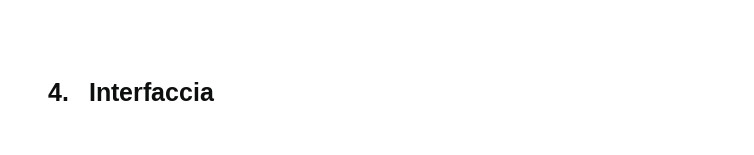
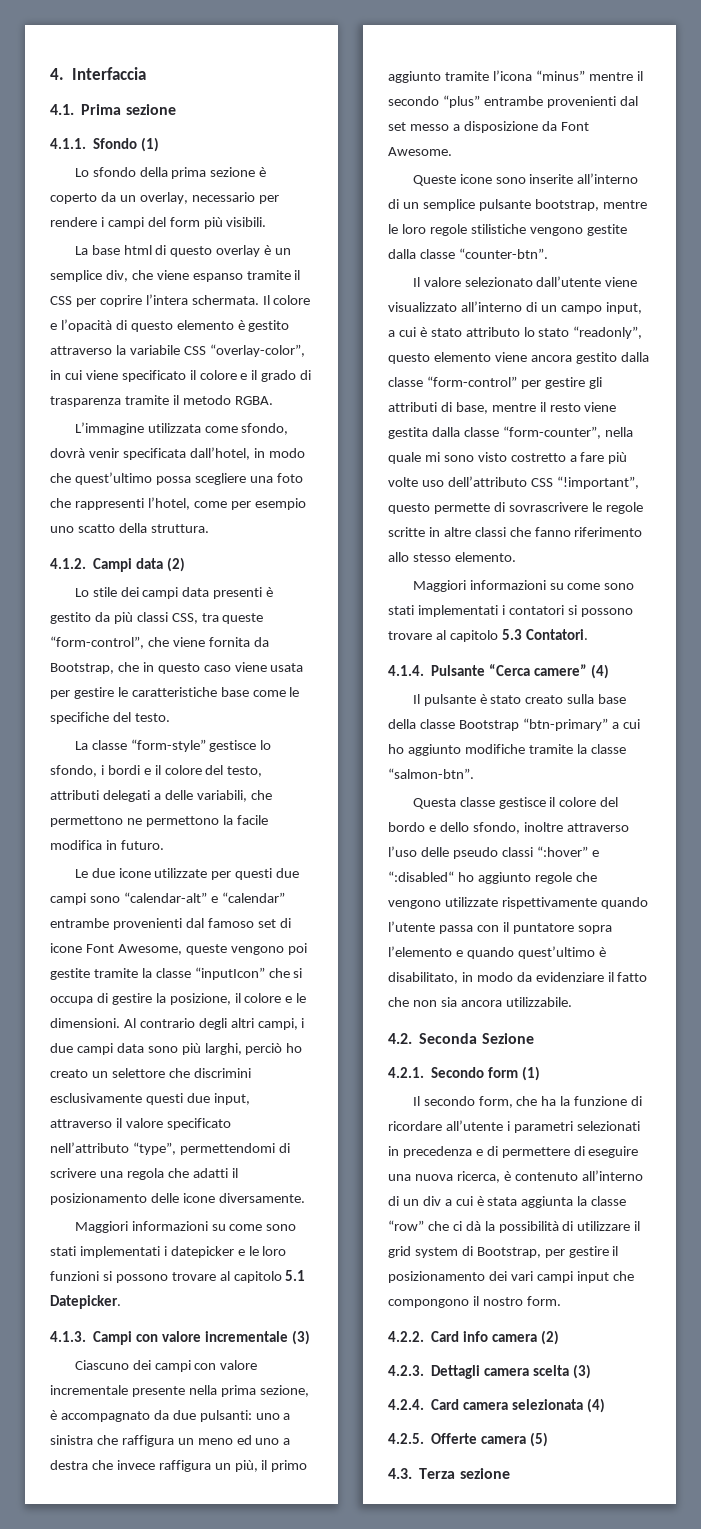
+ 4.1. Prima sezione
+ 4.1.1. Sfondo (1)
+ Lo sfondo della prima sezione è coperto da un overlay, necessario per rendere i campi del form più visibili.
+ La base html di questo overlay è un semplice div, che viene espanso tramite il CSS per coprire l’intera schermata. Il colore e l’opacità di questo elemento è gestito attraverso la variabile CSS “overlay-color”, in cui viene specificato il colore e il grado di trasparenza tramite il metodo RGBA.
+ L’immagine utilizzata come sfondo, dovrà venir specificata dall’hotel, in modo che quest’ultimo possa scegliere una foto che rappresenti l’hotel, come per esempio uno scatto della struttura.
+ 4.1.2. Campi data (2)
+ Lo stile dei campi data presenti è gestito da più classi CSS, tra queste “form-control”, che viene fornita da Bootstrap, che in questo caso viene usata per gestire le caratteristiche base come le specifiche del testo.
+ La classe “form-style” gestisce lo sfondo, i bordi e il colore del testo, attributi delegati a delle variabili, che permettono ne permettono la facile modifica in futuro.
+ Le due icone utilizzate per questi due campi sono “calendar-alt” e “calendar” entrambe provenienti dal famoso set di icone Font Awesome, queste vengono poi gestite tramite la classe “inputIcon” che si occupa di gestire la posizione, il colore e le dimensioni. Al contrario degli altri campi, i due campi data sono più larghi, perciò ho creato un selettore che discrimini esclusivamente questi due input, attraverso il valore specificato nell’attributo “type”, permettendomi di scrivere una regola che adatti il posizionamento delle icone diversamente.
+ Maggiori informazioni su come sono stati implementati i datepicker e le loro funzioni si possono trovare al capitolo 5.1 Datepicker.
+ 4.1.3. Campi con valore incrementale (3)
+ Ciascuno dei campi con valore incrementale presente nella prima sezione, è accompagnato da due pulsanti: uno a sinistra che raffigura un meno ed uno a destra che invece raffigura un più, il primo aggiunto tramite l’icona “minus” mentre il secondo “plus” entrambe provenienti dal set messo a disposizione da Font Awesome.
+ Queste icone sono inserite all’interno di un semplice pulsante bootstrap, mentre le loro regole stilistiche vengono gestite dalla classe “counter-btn”.
+ Il valore selezionato dall’utente viene visualizzato all’interno di un campo input, a cui è stato attributo lo stato “readonly”, questo elemento viene ancora gestito dalla classe “form-control” per gestire gli attributi di base, mentre il resto viene gestita dalla classe “form-counter”, nella quale mi sono visto costretto a fare più volte uso dell’attributo CSS “!important”, questo permette di sovrascrivere le regole scritte in altre classi che fanno riferimento allo stesso elemento.
+ Maggiori informazioni su come sono stati implementati i contatori si possono trovare al capitolo 5.3 Contatori.
+ 4.1.4. Pulsante “Cerca camere” (4)
+ Il pulsante è stato creato sulla base della classe Bootstrap “btn-primary” a cui ho aggiunto modifiche tramite la classe “salmon-btn”.
+ Questa classe gestisce il colore del bordo e dello sfondo, inoltre attraverso l’uso delle pseudo classi “:hover” e “:disabled“ ho aggiunto regole che vengono utilizzate rispettivamente quando l’utente passa con il puntatore sopra l’elemento e quando quest’ultimo è disabilitato, in modo da evidenziare il fatto che non sia ancora utilizzabile.
+ 4.2. Seconda Sezione
+ 4.2.1. Secondo form (1)
+ Il secondo form, che ha la funzione di ricordare all’utente i parametri selezionati in precedenza e di permettere di eseguire una nuova ricerca, è contenuto all’interno di un div a cui è stata aggiunta la classe “row” che ci dà la possibilità di utilizzare il grid system di Bootstrap, per gestire il posizionamento dei vari campi input che compongono il nostro form.
+ 4.2.2. Card info camera (2)
+ 4.2.3. Dettagli camera scelta (3)
+ 4.2.4. Card camera selezionata (4)
+ 4.2.5. Offerte camera (5)
+ 4.3. Terza sezione

